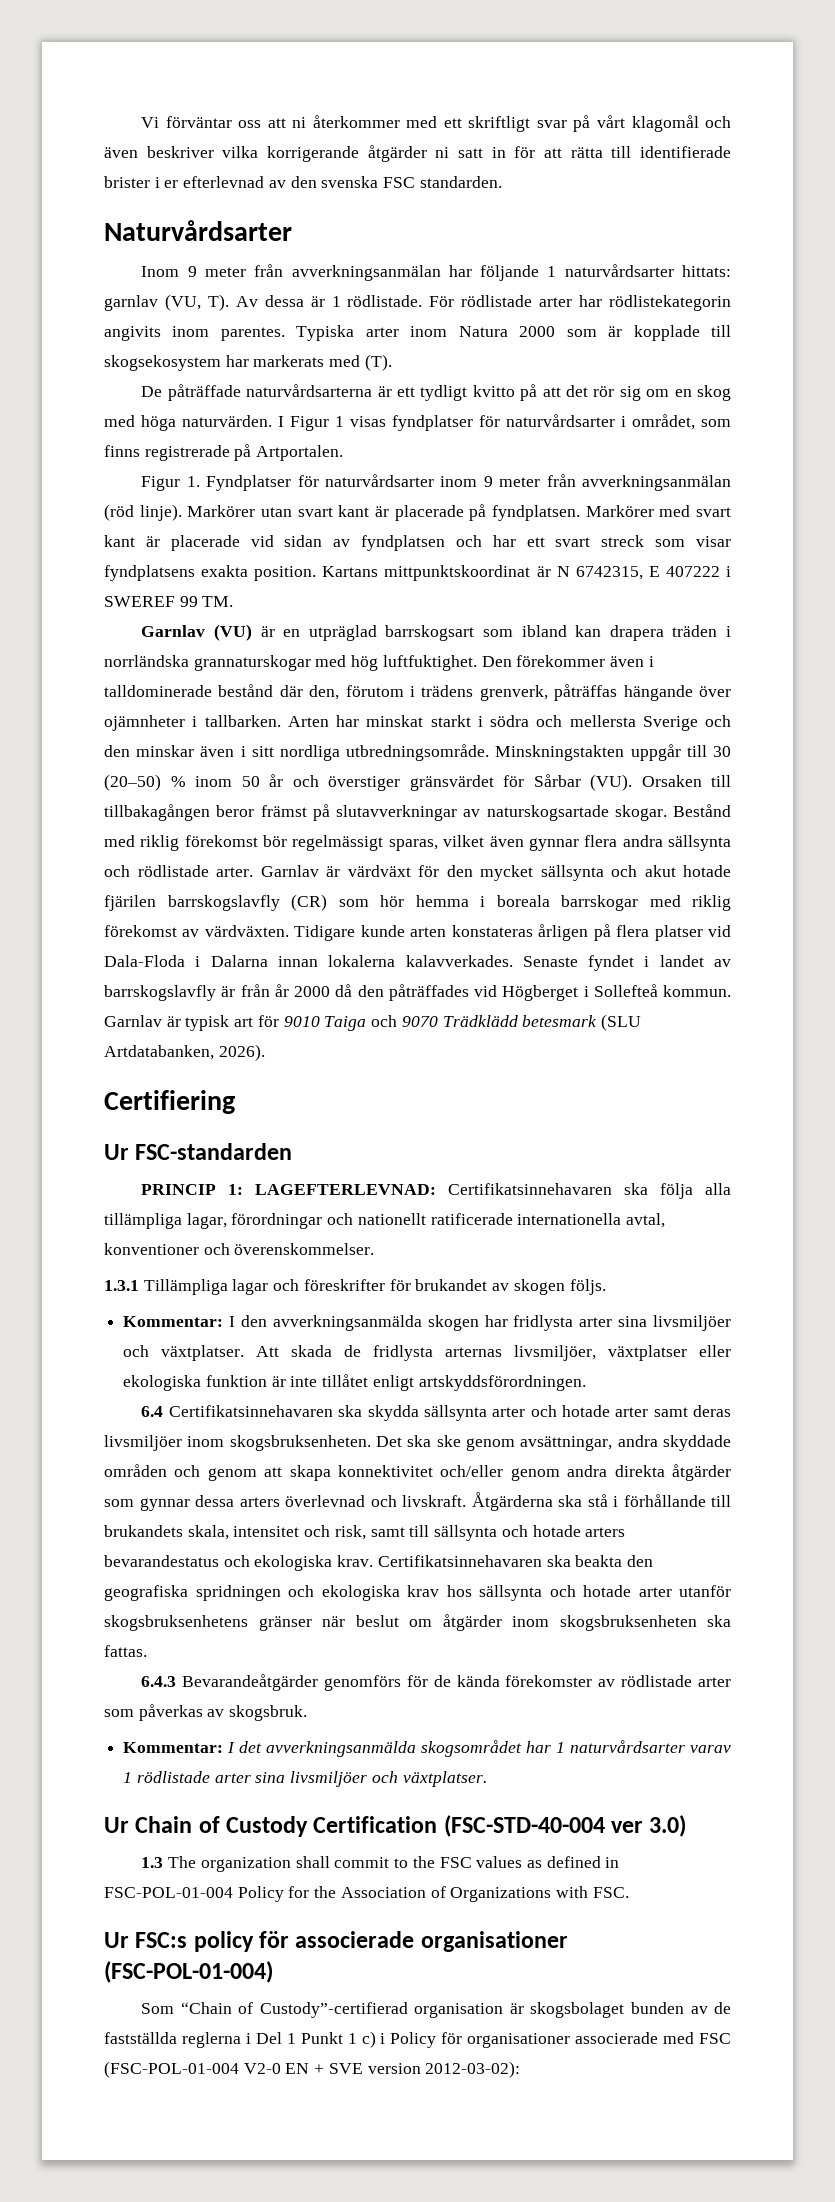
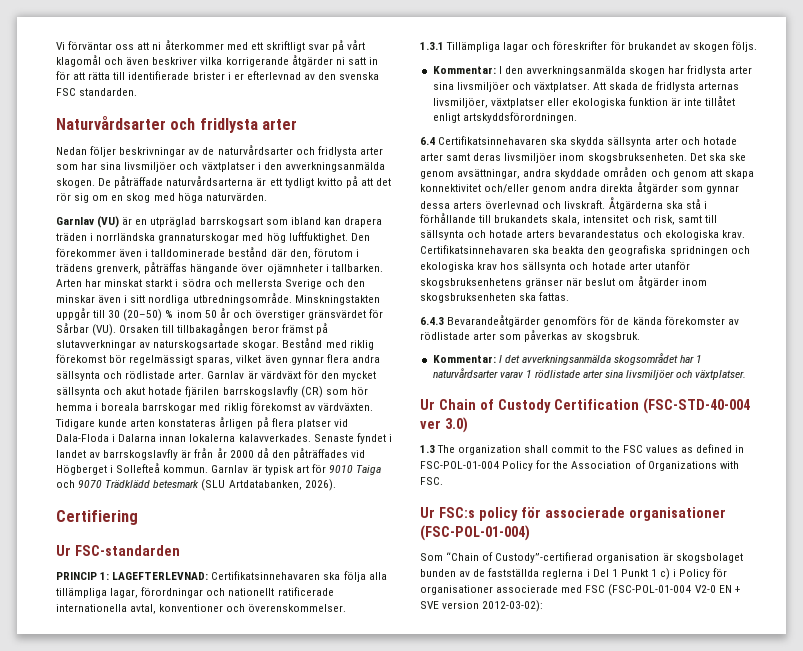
- Naturvårdsarter
- Inom 9 meter från avverkningsanmälan har följande 1 naturvårdsarter hittats: garnlav (VU, T). Av dessa är 1 rödlistade. För rödlistade arter har rödlistekategorin angivits inom parentes. Typiska arter inom Natura 2000 som är kopplade till skogsekosystem har markerats med (T).
- De påträffade naturvårdsarterna är ett tydligt kvitto på att det rör sig om en skog med höga naturvärden. I Figur 1 visas fyndplatser för naturvårdsarter i området, som finns registrerade på Artportalen.
- Figur 1. Fyndplatser för naturvårdsarter inom 9 meter från avverkningsanmälan (röd linje). Markörer utan svart kant är placerade på fyndplatsen. Markörer med svart kant är placerade vid sidan av fyndplatsen och har ett svart streck som visar fyndplatsens exakta position. Kartans mittpunktskoordinat är N 6742315, E 407222 i SWEREF 99 TM.
+ Naturvårdsarter och fridlysta arter
+ Nedan följer beskrivningar av de naturvårdsarter och fridlysta arter som har sina livsmiljöer och växtplatser i den avverkningsanmälda skogen. De påträffade naturvårdsarterna är ett tydligt kvitto på att det rör sig om en skog med höga naturvärden.

